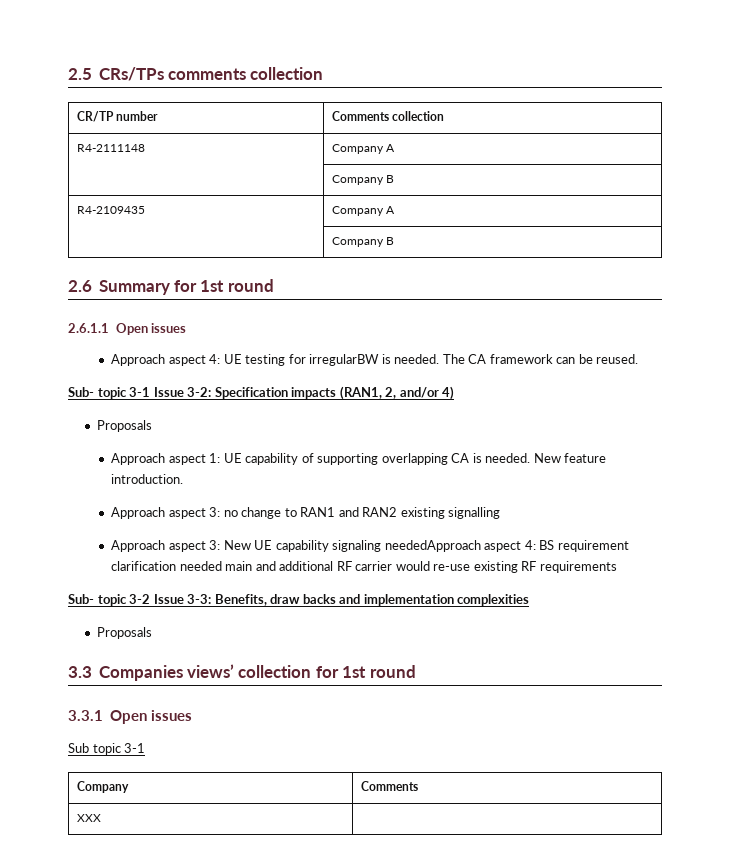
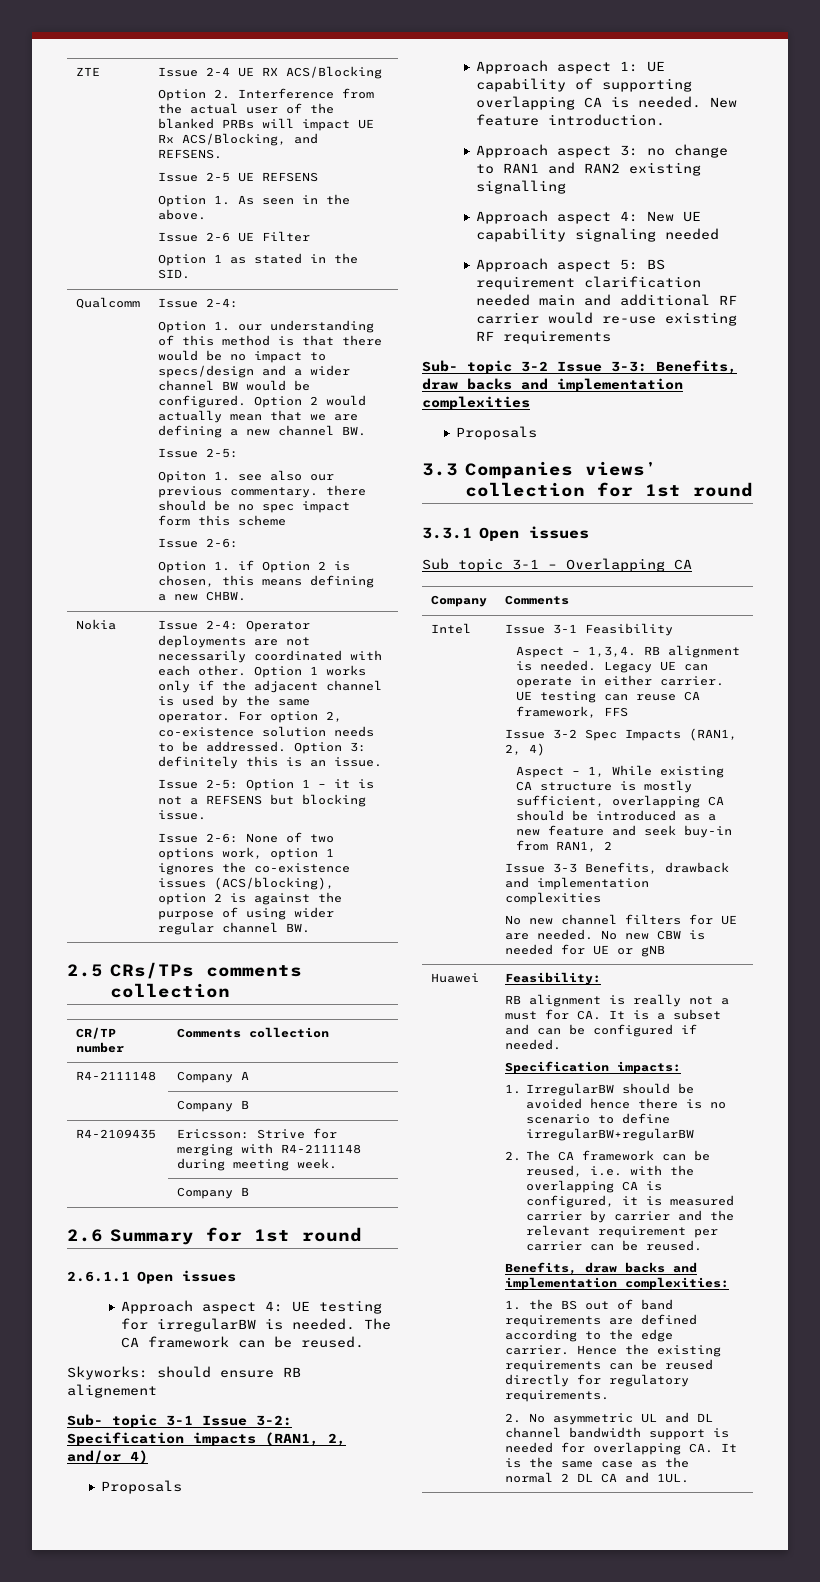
+ ZTE | Issue 2-4 UE RX ACS/Blocking
+ Option 2. Interference from the actual user of the blanked PRBs will impact UE Rx ACS/Blocking, and REFSENS.
+ Issue 2-5 UE REFSENS
+ Option 1. As seen in the above.
+ Issue 2-6 UE Filter
+ Option 1 as stated in the SID.
+ Qualcomm | Issue 2-4:
+ Option 1. our understanding of this method is that there would be no impact to specs/design and a wider channel BW would be configured. Option 2 would actually mean that we are defining a new channel BW.
+ Issue 2-5:
+ Opiton 1. see also our previous commentary. there should be no spec impact form this scheme
+ Issue 2-6:
+ Option 1. if Option 2 is chosen, this means defining a new CHBW.
+ Nokia | Issue 2-4: Operator deployments are not necessarily coordinated with each other. Option 1 works only if the adjacent channel is used by the same operator. For option 2, co-existence solution needs to be addressed. Option 3: definitely this is an issue.
+ Issue 2-5: Option 1 – it is not a REFSENS but blocking issue.
+ Issue 2-6: None of two options work, option 1 ignores the co-existence issues (ACS/blocking), option 2 is against the purpose of using wider regular channel BW.
- R4-2109435 | Company A
+ R4-2109435 | Ericsson: Strive for merging with R4-2111148 during meeting week.
+ Skyworks: should ensure RB alignement
- Approach aspect 3: New UE capability signaling neededApproach aspect 4: BS requirement clarification needed main and additional RF carrier would re-use existing RF requirements
+ Approach aspect 4: New UE capability signaling needed
+ Approach aspect 5: BS requirement clarification needed main and additional RF carrier would re-use existing RF requirements
- Sub topic 3-1
+ Sub topic 3-1 – Overlapping CA
- XXX
+ Intel | Issue 3-1 Feasibility
+ Aspect – 1,3,4. RB alignment is needed. Legacy UE can operate in either carrier. UE testing can reuse CA framework, FFS
+ Issue 3-2 Spec Impacts (RAN1, 2, 4)
+ Aspect – 1, While existing CA structure is mostly sufficient, overlapping CA should be introduced as a new feature and seek buy-in from RAN1, 2
+ Issue 3-3 Benefits, drawback and implementation complexities
+ No new channel filters for UE are needed. No new CBW is needed for UE or gNB
+ Huawei | Feasibility:
+ RB alignment is really not a must for CA. It is a subset and can be configured if needed.
+ Specification impacts:
+ 1. IrregularBW should be avoided hence there is no scenario to define irregularBW+regularBW
+ 2. The CA framework can be reused, i.e. with the overlapping CA is configured, it is measured carrier by carrier and the relevant requirement per carrier can be reused.
+ Benefits, draw backs and implementation complexities:
+ 1. the BS out of band requirements are defined according to the edge carrier. Hence the existing requirements can be reused directly for regulatory requirements.
+ 2. No asymmetric UL and DL channel bandwidth support is needed for overlapping CA. It is the same case as the normal 2 DL CA and 1UL.

